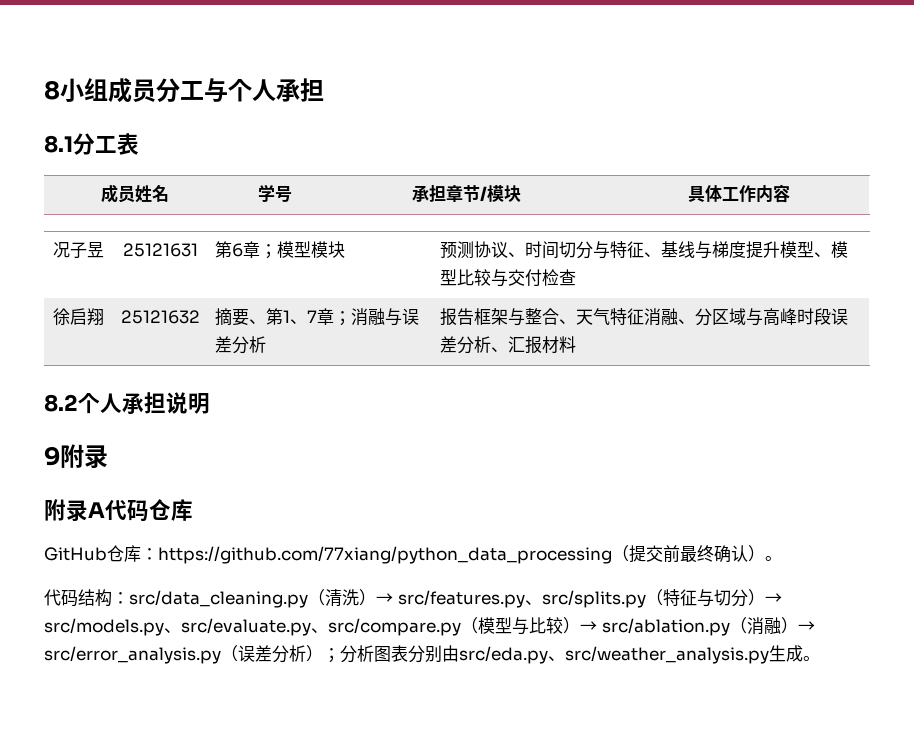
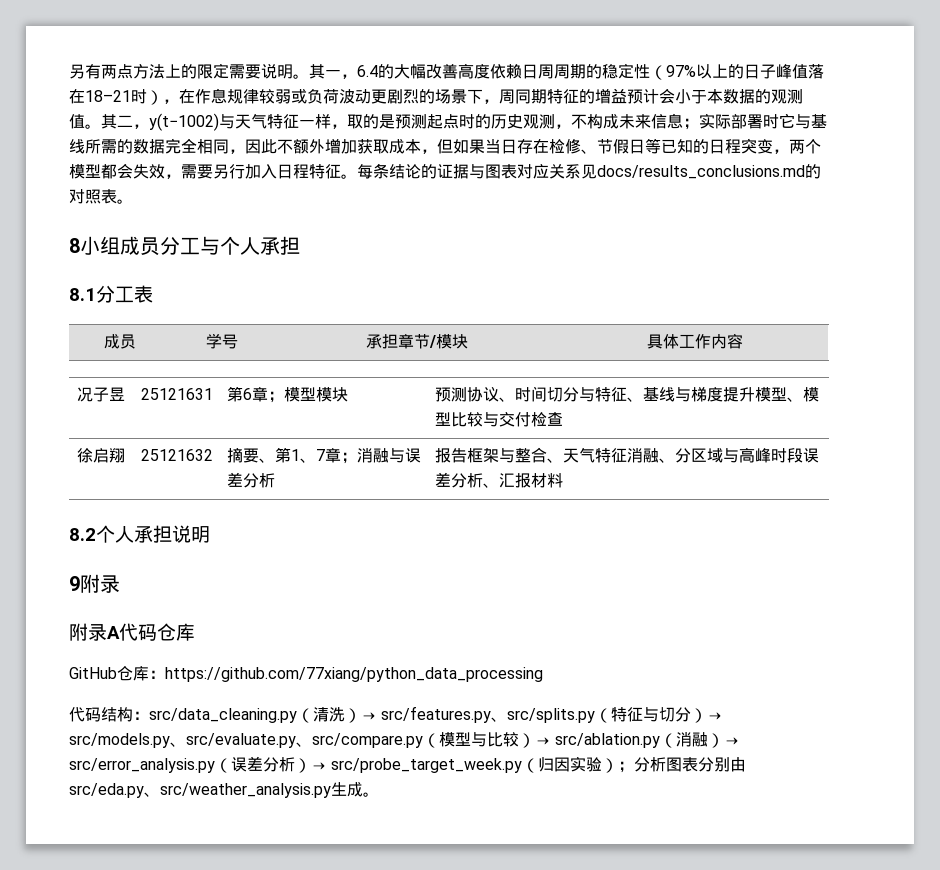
+ 另有两点方法上的限定需要说明。其一，6.4的大幅改善高度依赖日周周期的稳定性（97%以上的日子峰值落在18–21时），在作息规律较弱或负荷波动更剧烈的场景下，周同期特征的增益预计会小于本数据的观测值。其二，y(t−1002)与天气特征一样，取的是预测起点时的历史观测，不构成未来信息；实际部署时它与基线所需的数据完全相同，因此不额外增加获取成本，但如果当日存在检修、节假日等已知的日程突变，两个模型都会失效，需要另行加入日程特征。每条结论的证据与图表对应关系见docs/results_conclusions.md的对照表。
- 成员姓名 | 学号 | 承担章节/模块 | 具体工作内容
+ 成员 | 学号 | 承担章节/模块 | 具体工作内容
- GitHub仓库：https://github.com/77xiang/python_data_processing（提交前最终确认）。
+ GitHub仓库：https://github.com/77xiang/python_data_processing
- 代码结构：src/data_cleaning.py（清洗）→ src/features.py、src/splits.py（特征与切分）→ src/models.py、src/evaluate.py、src/compare.py（模型与比较）→ src/ablation.py（消融）→ src/error_analysis.py（误差分析）；分析图表分别由src/eda.py、src/weather_analysis.py生成。
+ 代码结构：src/data_cleaning.py（清洗）→ src/features.py、src/splits.py（特征与切分）→ src/models.py、src/evaluate.py、src/compare.py（模型与比较）→ src/ablation.py（消融）→ src/error_analysis.py（误差分析）→ src/probe_target_week.py（归因实验）；分析图表分别由src/eda.py、src/weather_analysis.py生成。

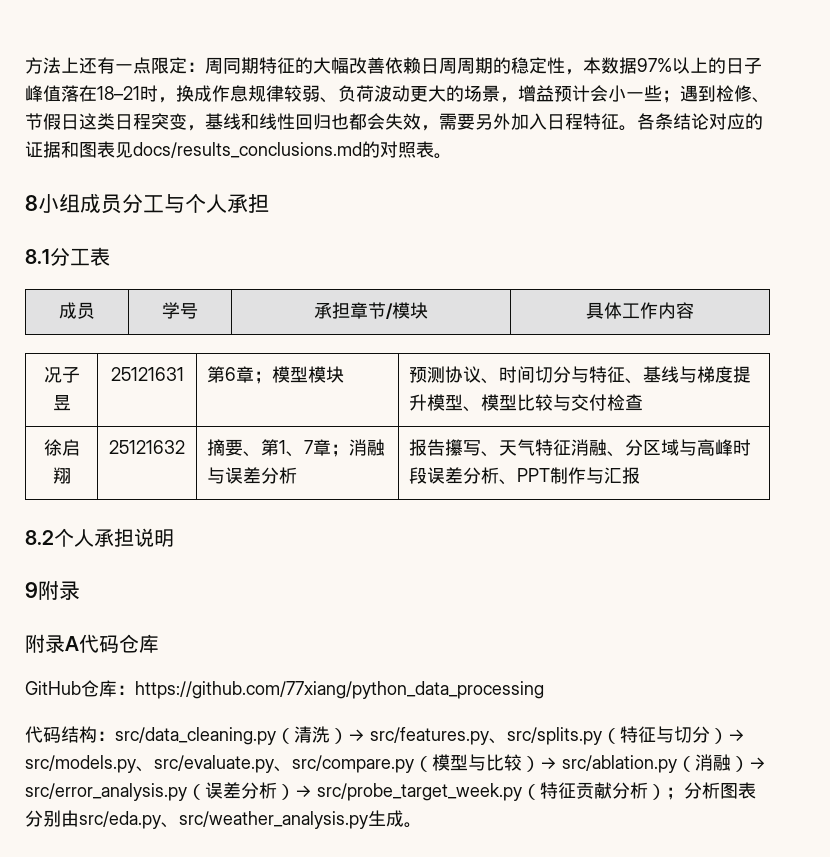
- 另有两点方法上的限定需要说明。其一，6.4的大幅改善高度依赖日周周期的稳定性（97%以上的日子峰值落在18–21时），在作息规律较弱或负荷波动更剧烈的场景下，周同期特征的增益预计会小于本数据的观测值。其二，y(t−1002)与天气特征一样，取的是预测起点时的历史观测，不构成未来信息；实际部署时它与基线所需的数据完全相同，因此不额外增加获取成本，但如果当日存在检修、节假日等已知的日程突变，两个模型都会失效，需要另行加入日程特征。
+ 方法上还有一点限定：周同期特征的大幅改善依赖日周周期的稳定性，本数据97%以上的日子峰值落在18–21时，换成作息规律较弱、负荷波动更大的场景，增益预计会小一些；遇到检修、节假日这类日程突变，基线和线性回归也都会失效，需要另外加入日程特征。
- 每条结论的证据与图表对应关系见docs/results_conclusions.md的对照表。
+ 各条结论对应的证据和图表见docs/results_conclusions.md的对照表。
- 徐启翔 | 25121632 | 摘要、第1、7章；消融与误差分析 | 报告框架与整合、天气特征消融、分区域与高峰时段误差分析、汇报材料
+ 徐启翔 | 25121632 | 摘要、第1、7章；消融与误差分析 | 报告攥写、天气特征消融、分区域与高峰时段误差分析、PPT制作与汇报
- 代码结构：src/data_cleaning.py（清洗）→ src/features.py、src/splits.py（特征与切分）→ src/models.py、src/evaluate.py、src/compare.py（模型与比较）→ src/ablation.py（消融）→ src/error_analysis.py（误差分析）→ src/probe_target_week.py（归因实验）；分析图表分别由src/eda.py、src/weather_analysis.py生成。
+ 代码结构：src/data_cleaning.py（清洗）→ src/features.py、src/splits.py（特征与切分）→ src/models.py、src/evaluate.py、src/compare.py（模型与比较）→ src/ablation.py（消融）→ src/error_analysis.py（误差分析）→ src/probe_target_week.py（特征贡献分析）；分析图表分别由src/eda.py、src/weather_analysis.py生成。

